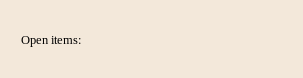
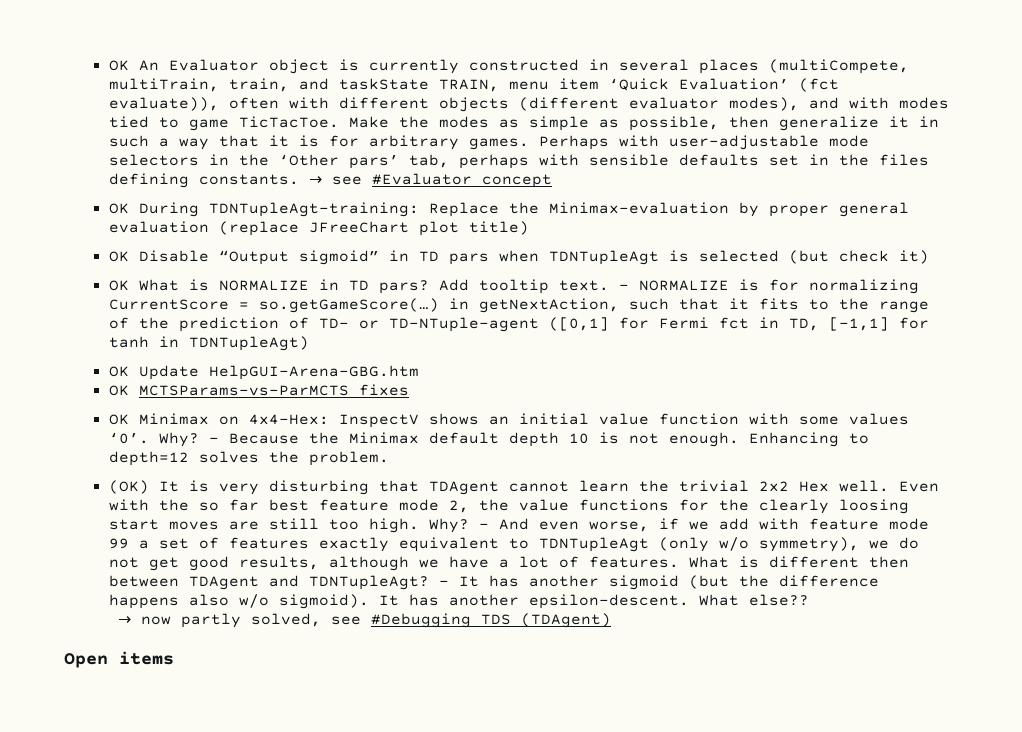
- Open items:
+ OK An Evaluator object is currently constructed in several places (multiCompete, multiTrain, train, and taskState TRAIN, menu item ‘Quick Evaluation’ (fct evaluate)), often with different objects (different evaluator modes), and with modes tied to game TicTacToe. Make the modes as simple as possible, then generalize it in such a way that it is for arbitrary games. Perhaps with user-adjustable mode selectors in the ‘Other pars’ tab, perhaps with sensible defaults set in the files defining constants. → see #Evaluator concept
+ OK During TDNTupleAgt-training: Replace the Minimax-evaluation by proper general evaluation (replace JFreeChart plot title)
+ OK Disable “Output sigmoid” in TD pars when TDNTupleAgt is selected (but check it)
+ OK What is NORMALIZE in TD pars? Add tooltip text. – NORMALIZE is for normalizing CurrentScore = so.getGameScore(…) in getNextAction, such that it fits to the range of the prediction of TD- or TD-NTuple-agent ([0,1] for Fermi fct in TD, [-1,1] for tanh in TDNTupleAgt)
+ OK Update HelpGUI-Arena-GBG.htm
+ OK MCTSParams-vs-ParMCTS fixes
+ OK Minimax on 4x4-Hex: InspectV shows an initial value function with some values ‘0’. Why? – Because the Minimax default depth 10 is not enough. Enhancing to depth=12 solves the problem.
+ (OK) It is very disturbing that TDAgent cannot learn the trivial 2x2 Hex well. Even with the so far best feature mode 2, the value functions for the clearly loosing start moves are still too high. Why? – And even worse, if we add with feature mode 99 a set of features exactly equivalent to TDNTupleAgt (only w/o symmetry), we do not get good results, although we have a lot of features. What is different then between TDAgent and TDNTupleAgt? – It has another sigmoid (but the difference happens also w/o sigmoid). It has another epsilon-descent. What else??
+ → now partly solved, see #Debugging TDS (TDAgent)
+ Open items

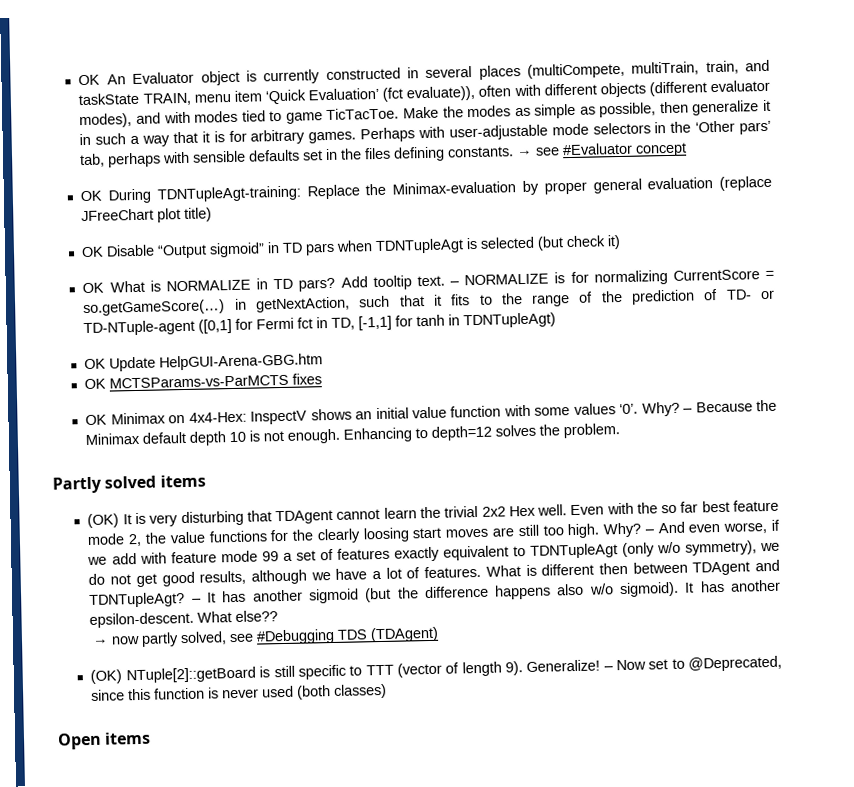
+ Partly solved items
+ (OK) NTuple[2]::getBoard is still specific to TTT (vector of length 9). Generalize! – Now set to @Deprecated, since this function is never used (both classes)

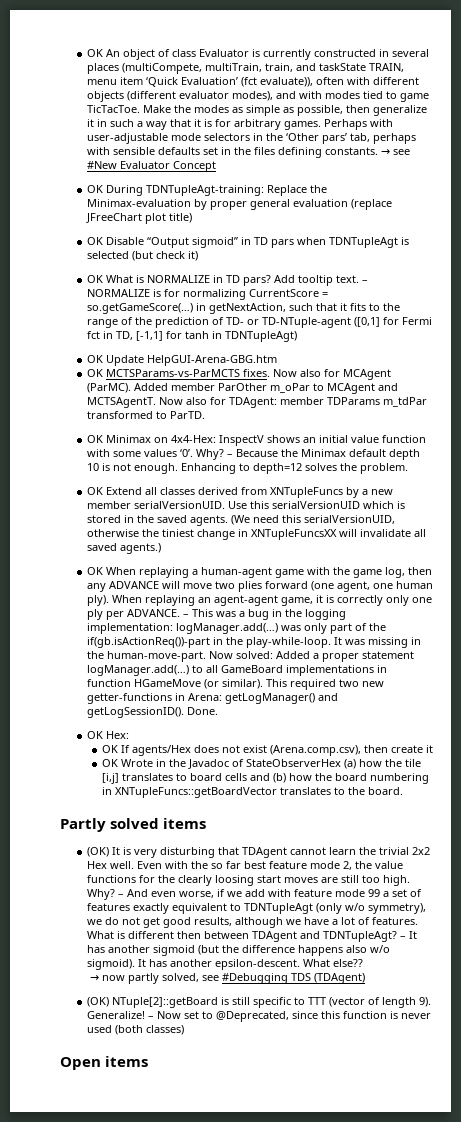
- OK An Evaluator object is currently constructed in several places (multiCompete, multiTrain, train, and taskState TRAIN, menu item ‘Quick Evaluation’ (fct evaluate)), often with different objects (different evaluator modes), and with modes tied to game TicTacToe.
+ OK An object of class Evaluator is currently constructed in several places (multiCompete, multiTrain, train, and taskState TRAIN, menu item ‘Quick Evaluation’ (fct evaluate)), often with different objects (different evaluator modes), and with modes tied to game TicTacToe.
- → see #Evaluator concept
+ → see #New Evaluator Concept
- OK MCTSParams-vs-ParMCTS fixes
+ OK MCTSParams-vs-ParMCTS fixes. Now also for MCAgent (ParMC). Added member ParOther m_oPar to MCAgent and MCTSAgentT. Now also for TDAgent: member TDParams m_tdPar transformed to ParTD.
+ OK Extend all classes derived from XNTupleFuncs by a new member serialVersionUID. Use this serialVersionUID which is stored in the saved agents. (We need this serialVersionUID, otherwise the tiniest change in XNTupleFuncsXX will invalidate all saved agents.)
+ OK When replaying a human-agent game with the game log, then any ADVANCE will move two plies forward (one agent, one human ply). When replaying an agent-agent game, it is correctly only one ply per ADVANCE. – This was a bug in the logging implementation: logManager.add(…) was only part of the if(gb.isActionReq())-part in the play-while-loop. It was missing in the human-move-part. Now solved: Added a proper statement logManager.add(…) to all GameBoard implementations in function HGameMove (or similar). This required two new getter-functions in Arena: getLogManager() and getLogSessionID(). Done.
+ OK Hex:
+ OK If agents/Hex does not exist (Arena.comp.csv), then create it
+ OK Wrote in the Javadoc of StateObserverHex (a) how the tile [i,j] translates to board cells and (b) how the board numbering in XNTupleFuncs::getBoardVector translates to the board.

